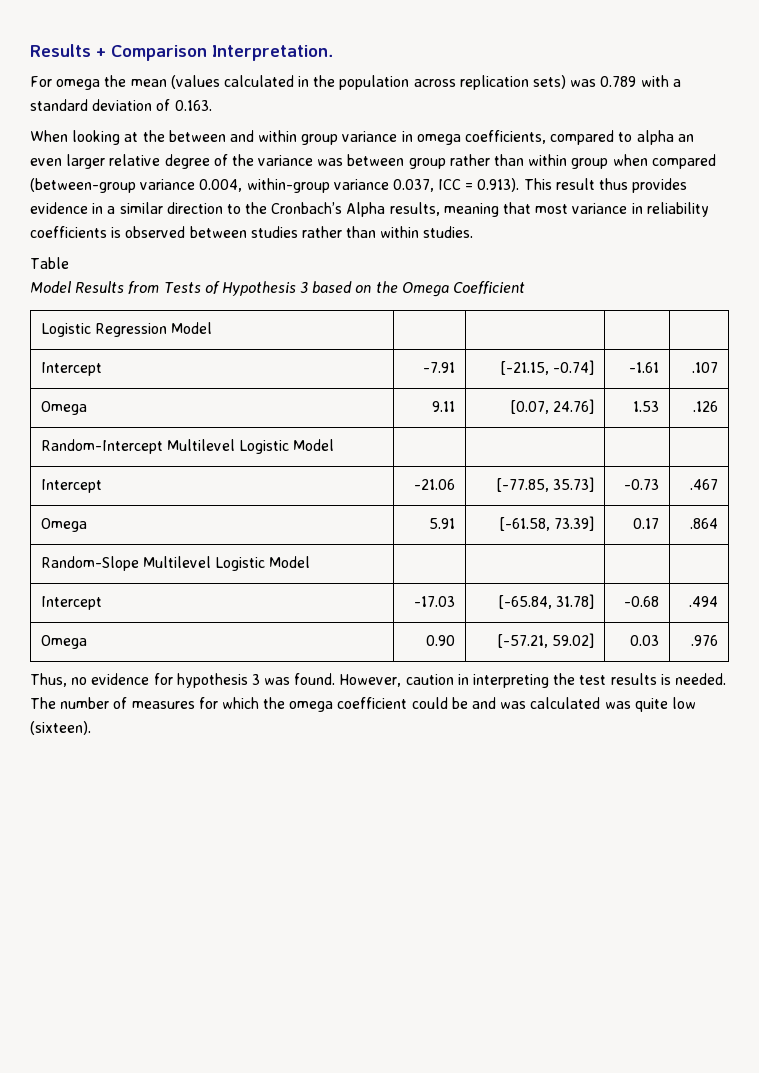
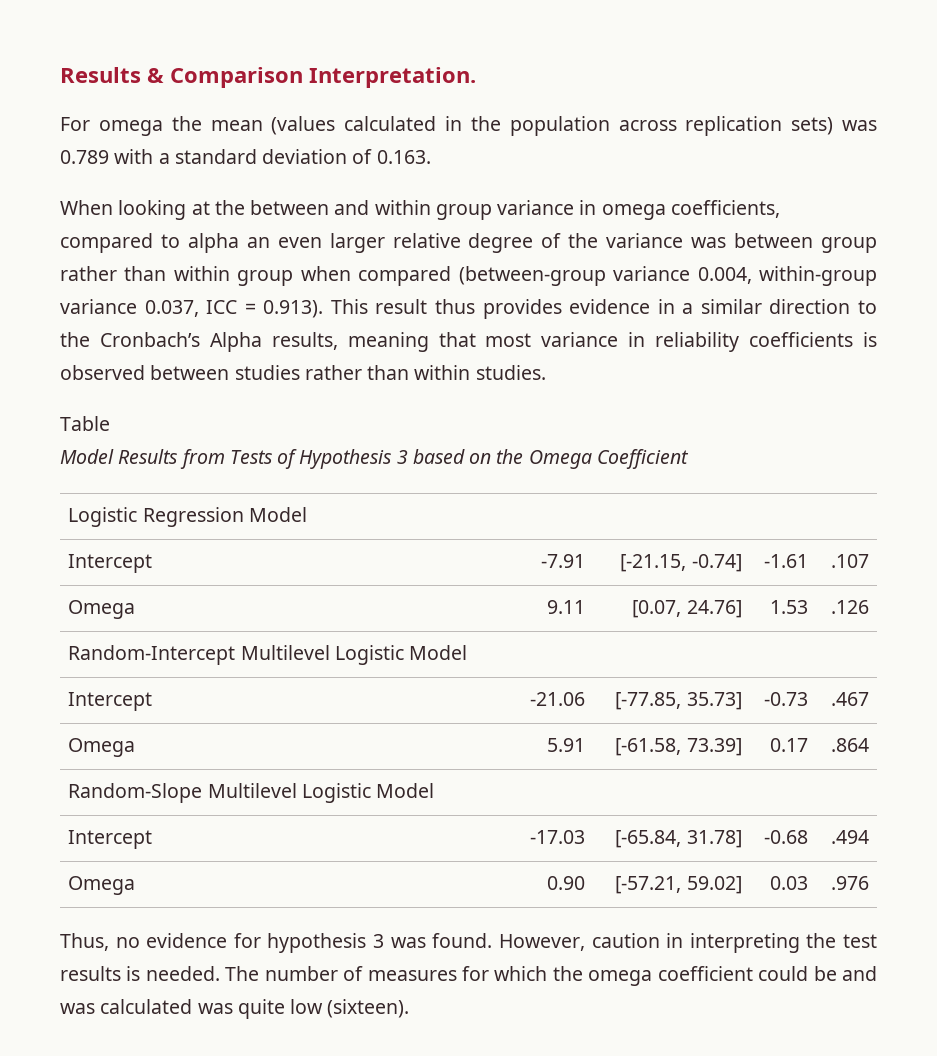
- Results + Comparison Interpretation.
+ Results & Comparison Interpretation.

